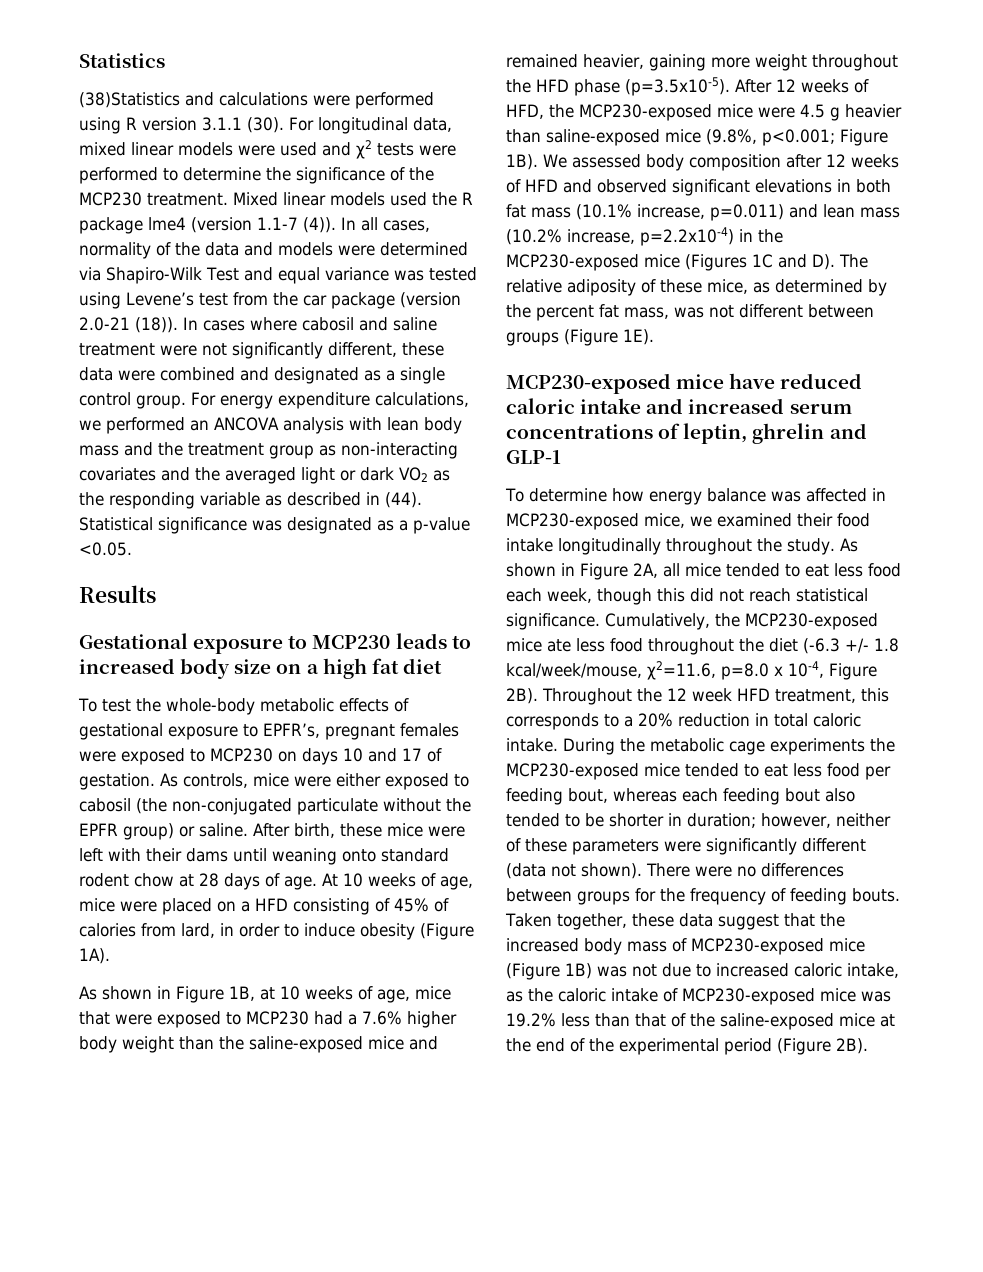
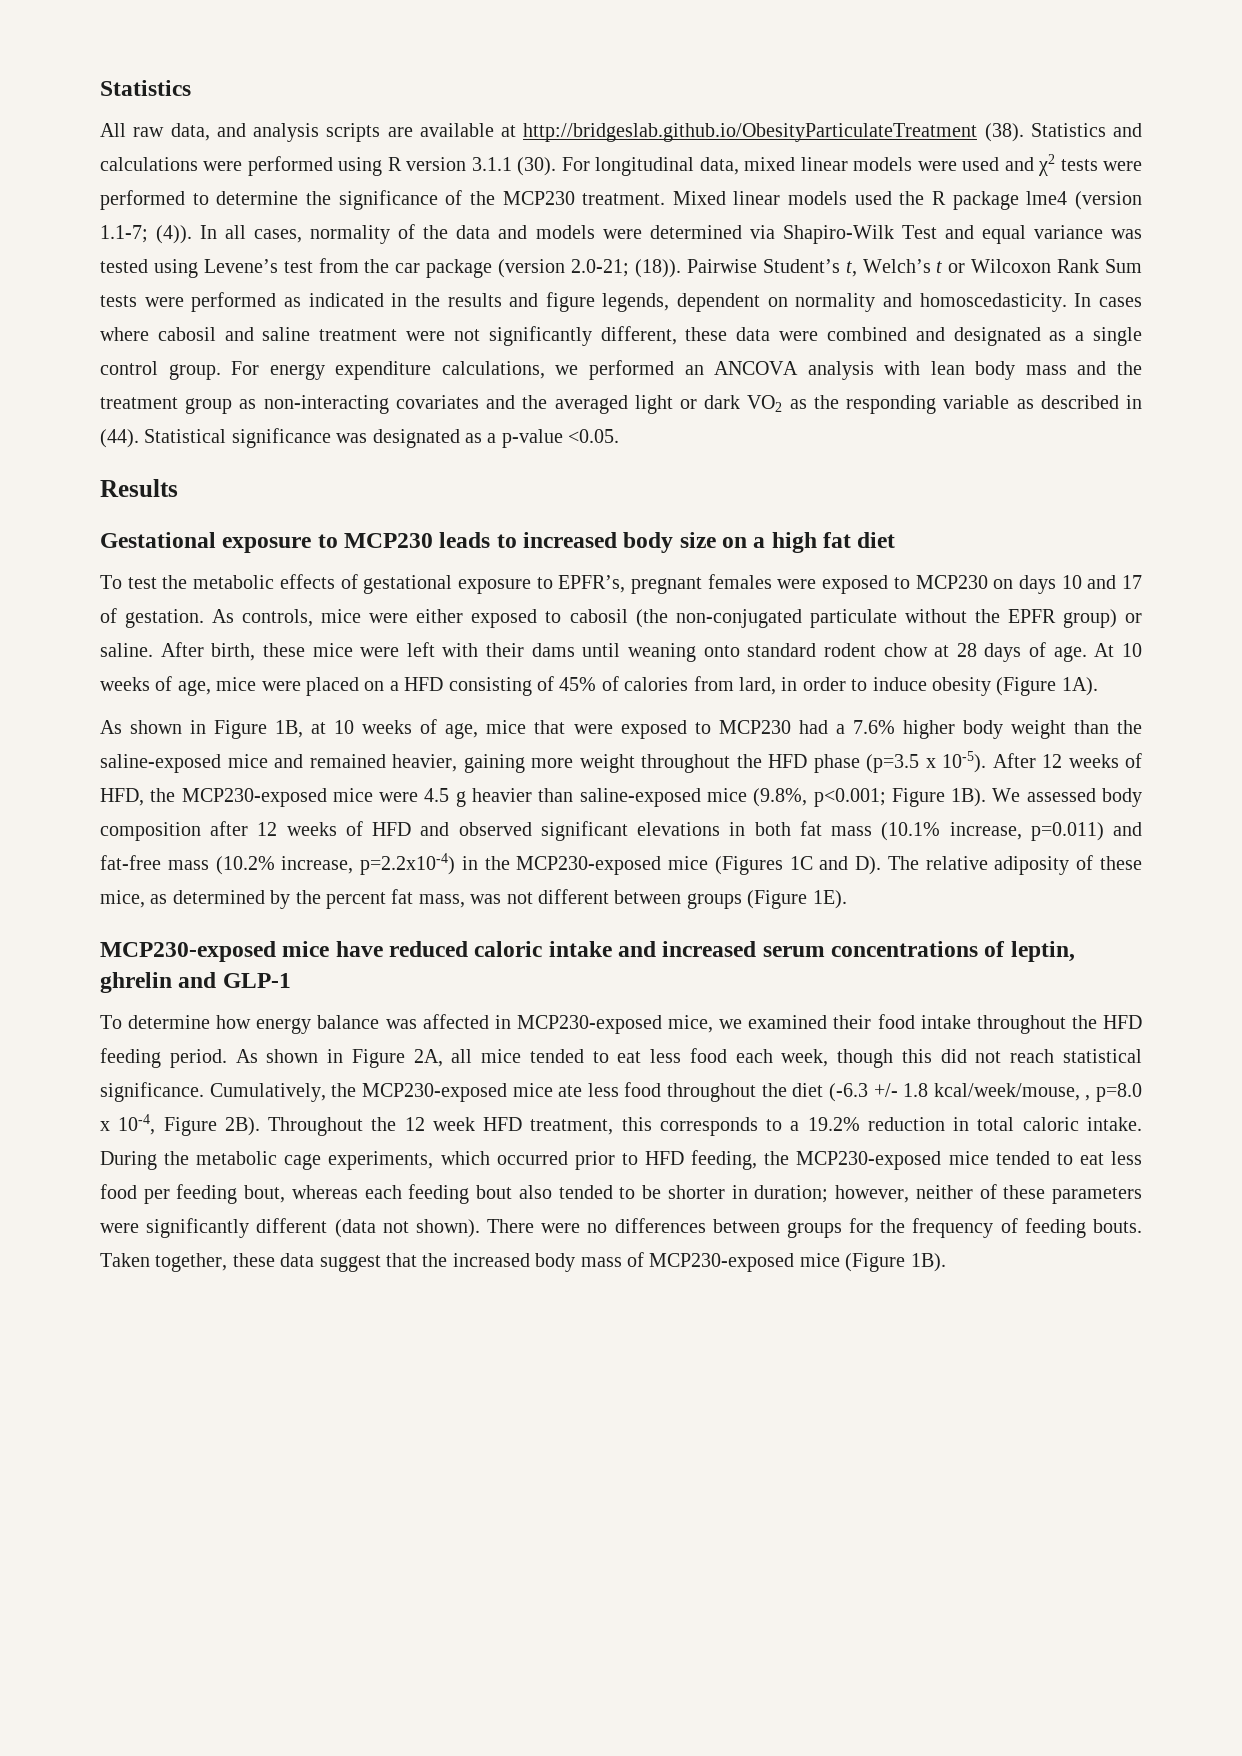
- (38)Statistics and calculations were performed using R version 3.1.1 (30).
+ All raw data, and analysis scripts are available at http://bridgeslab.github.io/ObesityParticulateTreatment (38). Statistics and calculations were performed using R version 3.1.1 (30).
- Mixed linear models used the R package lme4 (version 1.1-7 (4)).
+ Mixed linear models used the R package lme4 (version 1.1-7; (4)).
- In all cases, normality of the data and models were determined via Shapiro-Wilk Test and equal variance was tested using Levene’s test from the car package (version 2.0-21 (18)).
+ In all cases, normality of the data and models were determined via Shapiro-Wilk Test and equal variance was tested using Levene’s test from the car package (version 2.0-21; (18)). Pairwise Student’s t, Welch’s t or Wilcoxon Rank Sum tests were performed as indicated in the results and figure legends, dependent on normality and homoscedasticity.
- To test the whole-body metabolic effects of gestational exposure to EPFR’s, pregnant females were exposed to MCP230 on days 10 and 17 of gestation.
+ To test the metabolic effects of gestational exposure to EPFR’s, pregnant females were exposed to MCP230 on days 10 and 17 of gestation.
- As shown in Figure 1B, at 10 weeks of age, mice that were exposed to MCP230 had a 7.6% higher body weight than the saline-exposed mice and remained heavier, gaining more weight throughout the HFD phase (p=3.5x10-5). After 12 weeks of HFD, the MCP230-exposed mice were 4.5 g heavier than saline-exposed mice (9.8%, p<0.001; Figure 1B).
+ As shown in Figure 1B, at 10 weeks of age, mice that were exposed to MCP230 had a 7.6% higher body weight than the saline-exposed mice and remained heavier, gaining more weight throughout the HFD phase (p=3.5 x 10-5). After 12 weeks of HFD, the MCP230-exposed mice were 4.5 g heavier than saline-exposed mice (9.8%, p<0.001; Figure 1B).
- We assessed body composition after 12 weeks of HFD and observed significant elevations in both fat mass (10.1% increase, p=0.011) and lean mass (10.2% increase, p=2.2x10-4) in the MCP230-exposed mice (Figures 1C and D). The relative adiposity of these mice, as determined by the percent fat mass, was not different between groups (Figure 1E).
+ We assessed body composition after 12 weeks of HFD and observed significant elevations in both fat mass (10.1% increase, p=0.011) and fat-free mass (10.2% increase, p=2.2x10-4) in the MCP230-exposed mice (Figures 1C and D). The relative adiposity of these mice, as determined by the percent fat mass, was not different between groups (Figure 1E).
- To determine how energy balance was affected in MCP230-exposed mice, we examined their food intake longitudinally throughout the study.
+ To determine how energy balance was affected in MCP230-exposed mice, we examined their food intake throughout the HFD feeding period.
- Cumulatively, the MCP230-exposed mice ate less food throughout the diet (-6.3 +/- 1.8 kcal/week/mouse, χ2=11.6, p=8.0 x 10-4, Figure 2B).
+ Cumulatively, the MCP230-exposed mice ate less food throughout the diet (-6.3 +/- 1.8 kcal/week/mouse, , p=8.0 x 10-4, Figure 2B).
- Throughout the 12 week HFD treatment, this corresponds to a 20% reduction in total caloric intake.
+ Throughout the 12 week HFD treatment, this corresponds to a 19.2% reduction in total caloric intake.
- During the metabolic cage experiments the MCP230-exposed mice tended to eat less food per feeding bout, whereas each feeding bout also tended to be shorter in duration; however, neither of these parameters were significantly different (data not shown).
+ During the metabolic cage experiments, which occurred prior to HFD feeding, the MCP230-exposed mice tended to eat less food per feeding bout, whereas each feeding bout also tended to be shorter in duration; however, neither of these parameters were significantly different (data not shown).
- Taken together, these data suggest that the increased body mass of MCP230-exposed mice (Figure 1B) was not due to increased caloric intake, as the caloric intake of MCP230-exposed mice was 19.2% less than that of the saline-exposed mice at the end of the experimental period (Figure 2B).
+ Taken together, these data suggest that the increased body mass of MCP230-exposed mice (Figure 1B).

